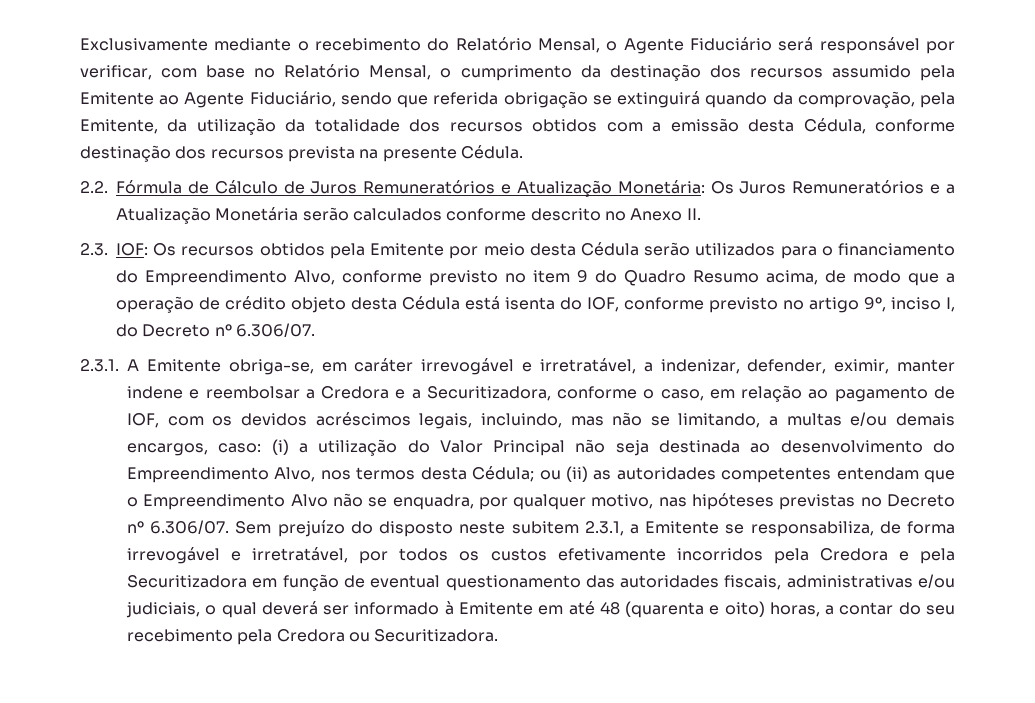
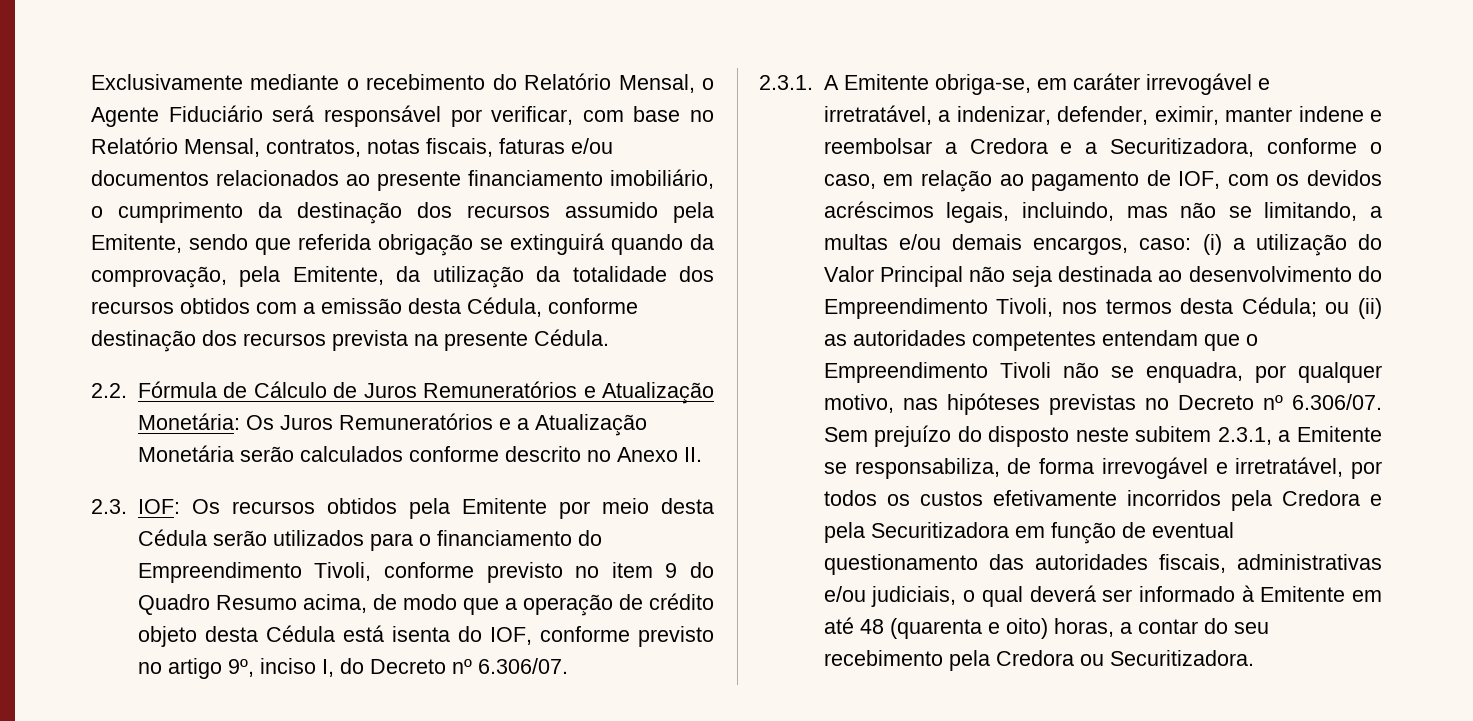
- Exclusivamente mediante o recebimento do Relatório Mensal, o Agente Fiduciário será responsável por verificar, com base no Relatório Mensal, o cumprimento da destinação dos recursos assumido pela Emitente ao Agente Fiduciário, sendo que referida obrigação se extinguirá quando da comprovação, pela Emitente, da utilização da totalidade dos recursos obtidos com a emissão desta Cédula, conforme destinação dos recursos prevista na presente Cédula.
+ Exclusivamente mediante o recebimento do Relatório Mensal, o Agente Fiduciário será responsável por verificar, com base no Relatório Mensal, contratos, notas fiscais, faturas e/ou documentos relacionados ao presente financiamento imobiliário, o cumprimento da destinação dos recursos assumido pela Emitente, sendo que referida obrigação se extinguirá quando da comprovação, pela Emitente, da utilização da totalidade dos recursos obtidos com a emissão desta Cédula, conforme destinação dos recursos prevista na presente Cédula.
- 2.3. IOF: Os recursos obtidos pela Emitente por meio desta Cédula serão utilizados para o financiamento do Empreendimento Alvo, conforme previsto no item 9 do Quadro Resumo acima, de modo que a operação de crédito objeto desta Cédula está isenta do IOF, conforme previsto no artigo 9º, inciso I, do Decreto nº 6.306/07.
+ 2.3. IOF: Os recursos obtidos pela Emitente por meio desta Cédula serão utilizados para o financiamento do Empreendimento Tivoli, conforme previsto no item 9 do Quadro Resumo acima, de modo que a operação de crédito objeto desta Cédula está isenta do IOF, conforme previsto no artigo 9º, inciso I, do Decreto nº 6.306/07.
- (i) a utilização do Valor Principal não seja destinada ao desenvolvimento do Empreendimento Alvo, nos termos desta Cédula;
+ (i) a utilização do Valor Principal não seja destinada ao desenvolvimento do Empreendimento Tivoli, nos termos desta Cédula;
- ou (ii) as autoridades competentes entendam que o Empreendimento Alvo não se enquadra, por qualquer motivo, nas hipóteses previstas no Decreto nº 6.306/07. Sem prejuízo do disposto neste subitem 2.3.1, a Emitente se responsabiliza, de forma irrevogável e irretratável, por todos os custos efetivamente incorridos pela Credora e pela Securitizadora em função de eventual questionamento das autoridades fiscais, administrativas e/ou judiciais, o qual deverá ser informado à Emitente em até 48 (quarenta e oito) horas, a contar do seu recebimento pela Credora ou Securitizadora.
+ ou (ii) as autoridades competentes entendam que o Empreendimento Tivoli não se enquadra, por qualquer motivo, nas hipóteses previstas no Decreto nº 6.306/07. Sem prejuízo do disposto neste subitem 2.3.1, a Emitente se responsabiliza, de forma irrevogável e irretratável, por todos os custos efetivamente incorridos pela Credora e pela Securitizadora em função de eventual questionamento das autoridades fiscais, administrativas e/ou judiciais, o qual deverá ser informado à Emitente em até 48 (quarenta e oito) horas, a contar do seu recebimento pela Credora ou Securitizadora.

